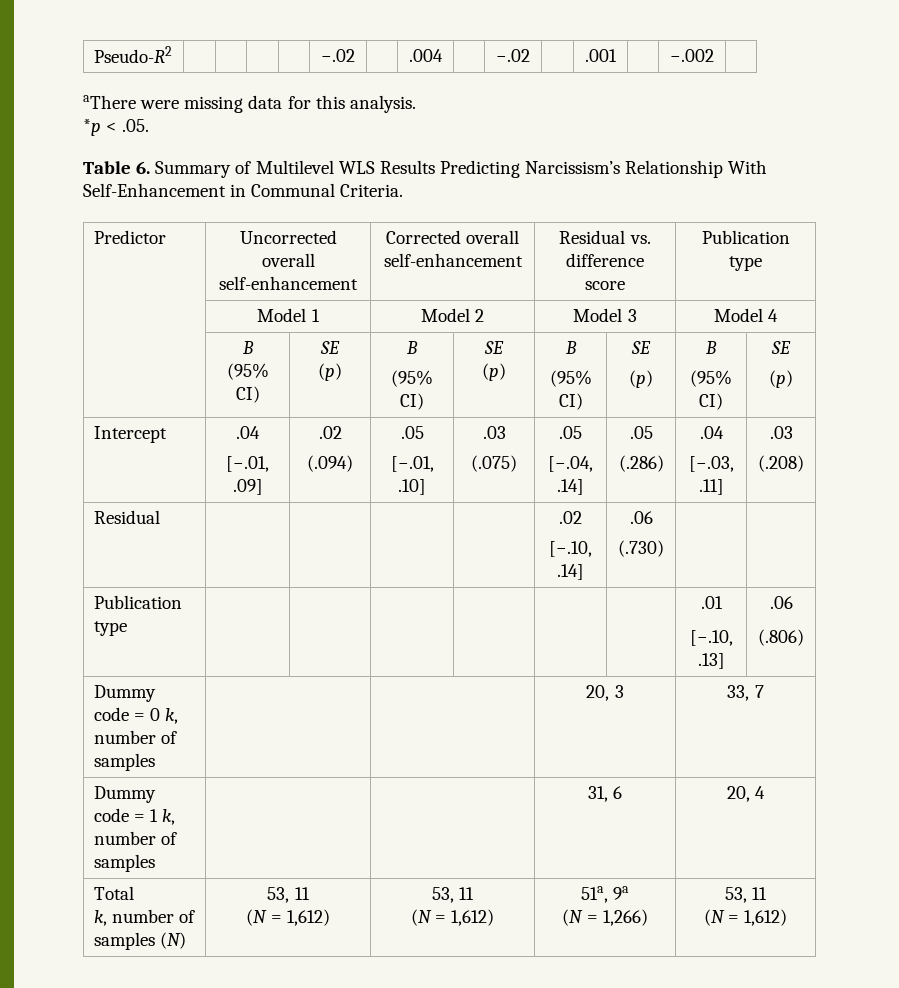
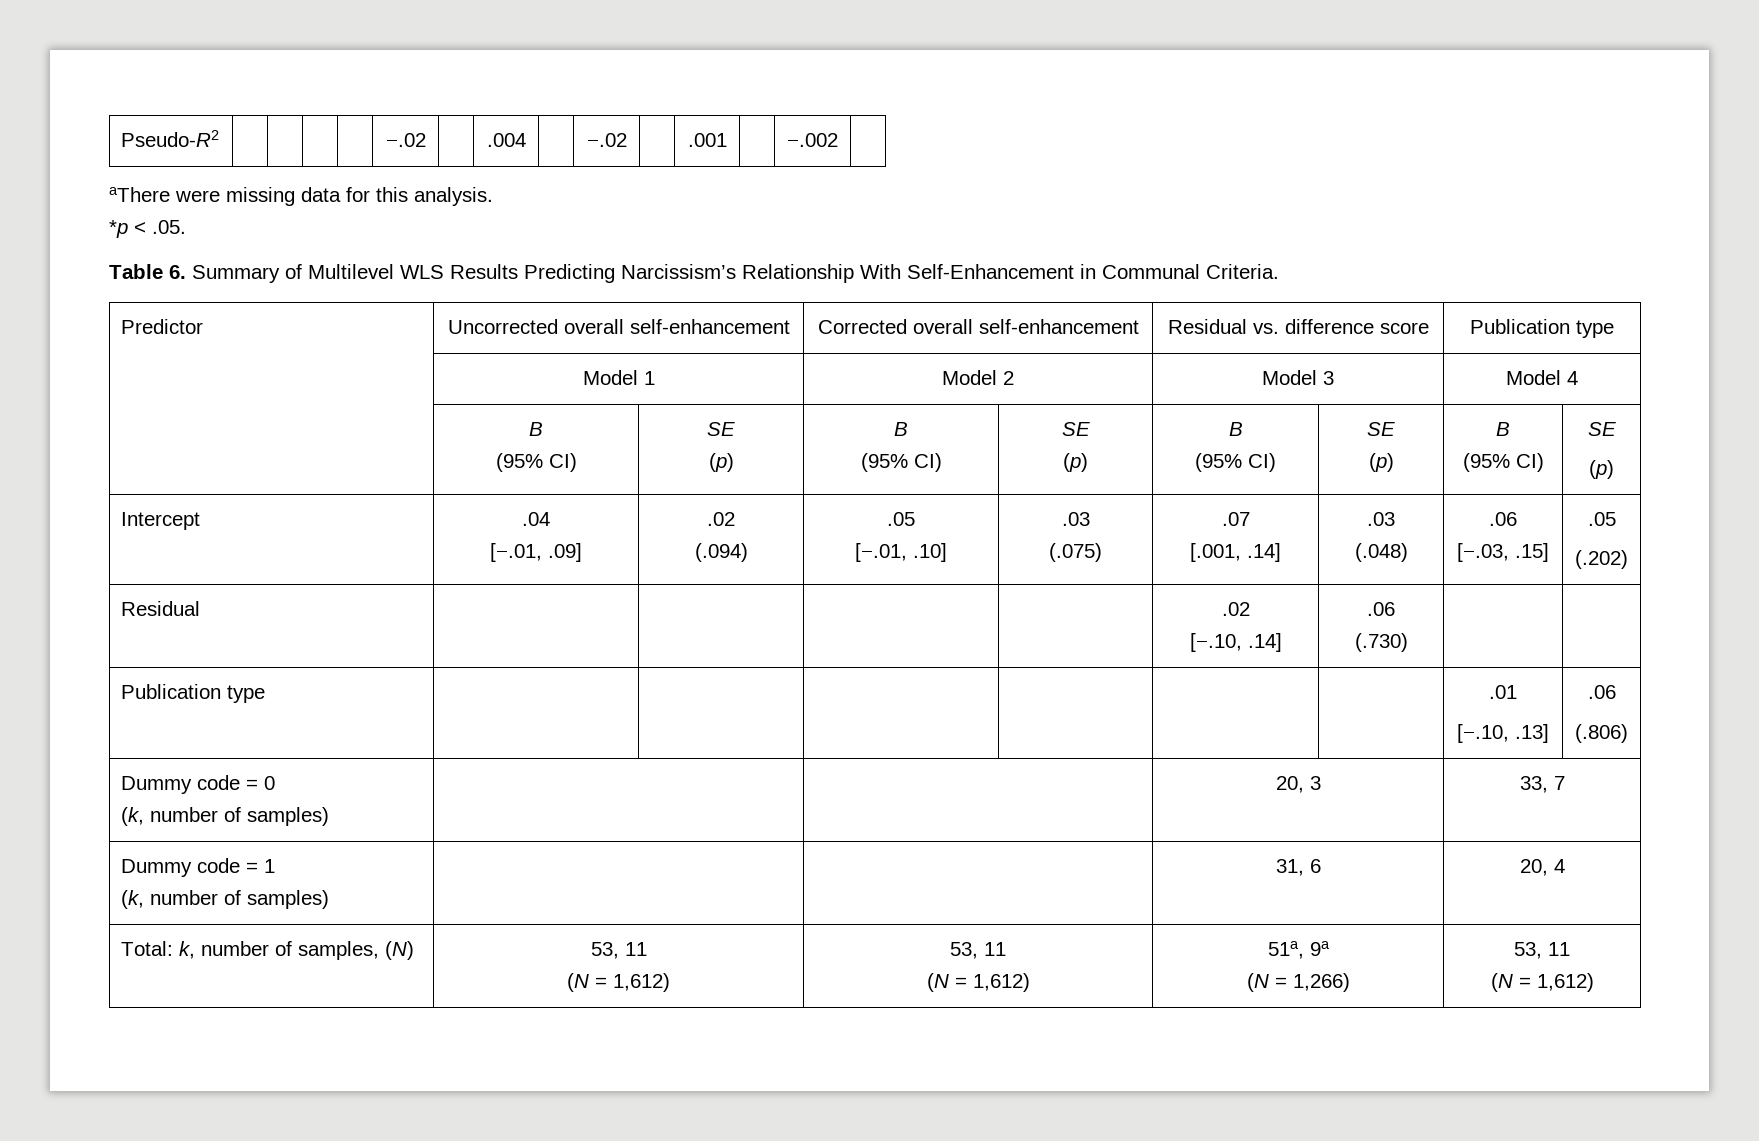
  Intercept | .04
  [−.01, .09] | .02
  (.094) | .05
  [−.01, .10] | .03
- (.075) | .05
- [−.04, .14] | .05
- (.286) | .04
- [−.03, .11] | .03
- (.208)
+ (.075) | .07
+ [.001, .14] | .03
+ (.048) | .06
+ [−.03, .15] | .05
+ (.202)
- Dummy code = 0 k, number of samples | | | 20, 3 | 33, 7
+ Dummy code = 0
+ (k, number of samples) | | | 20, 3 | 33, 7
- Dummy code = 1 k, number of samples | | | 31, 6 | 20, 4
+ Dummy code = 1
+ (k, number of samples) | | | 31, 6 | 20, 4
- Total
- k, number of samples (N) | 53, 11
+ Total: k, number of samples, (N) | 53, 11

